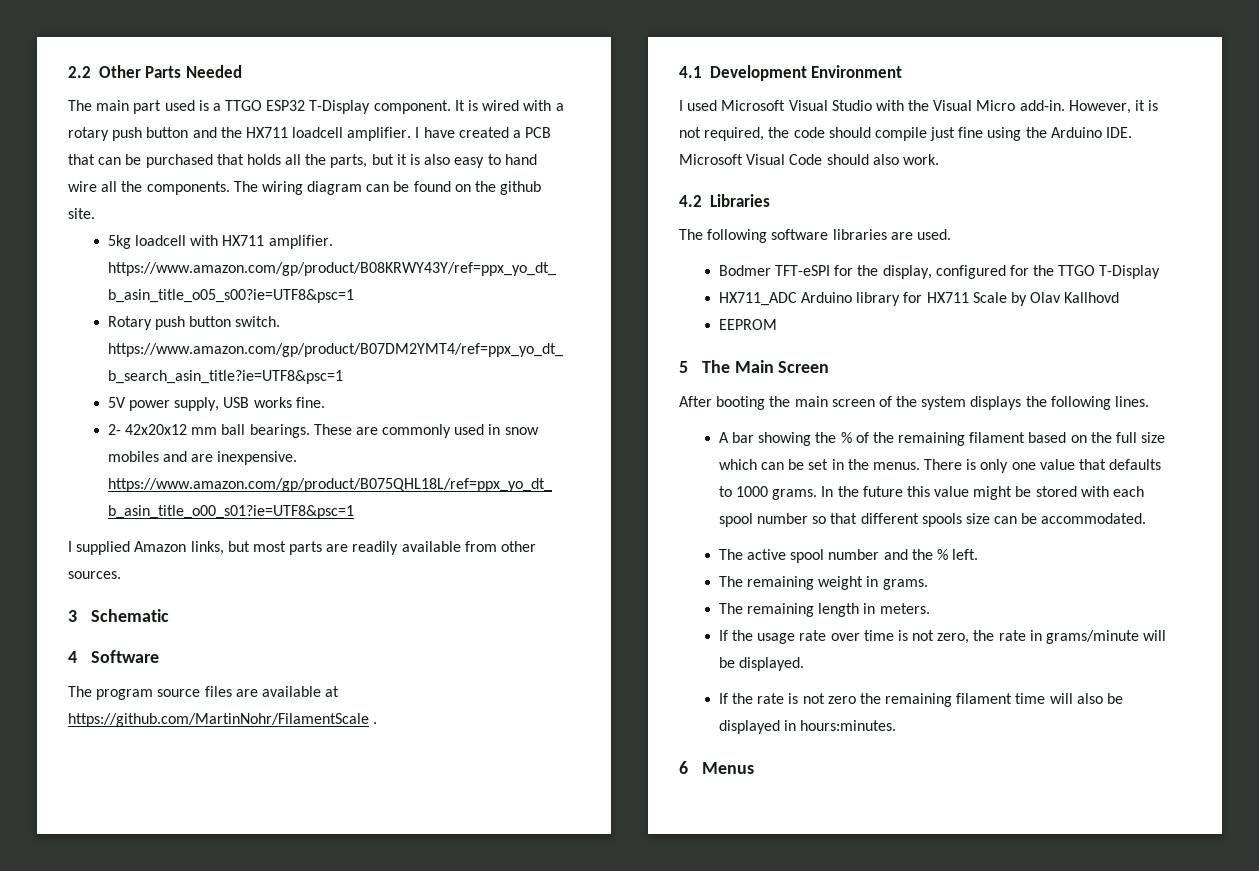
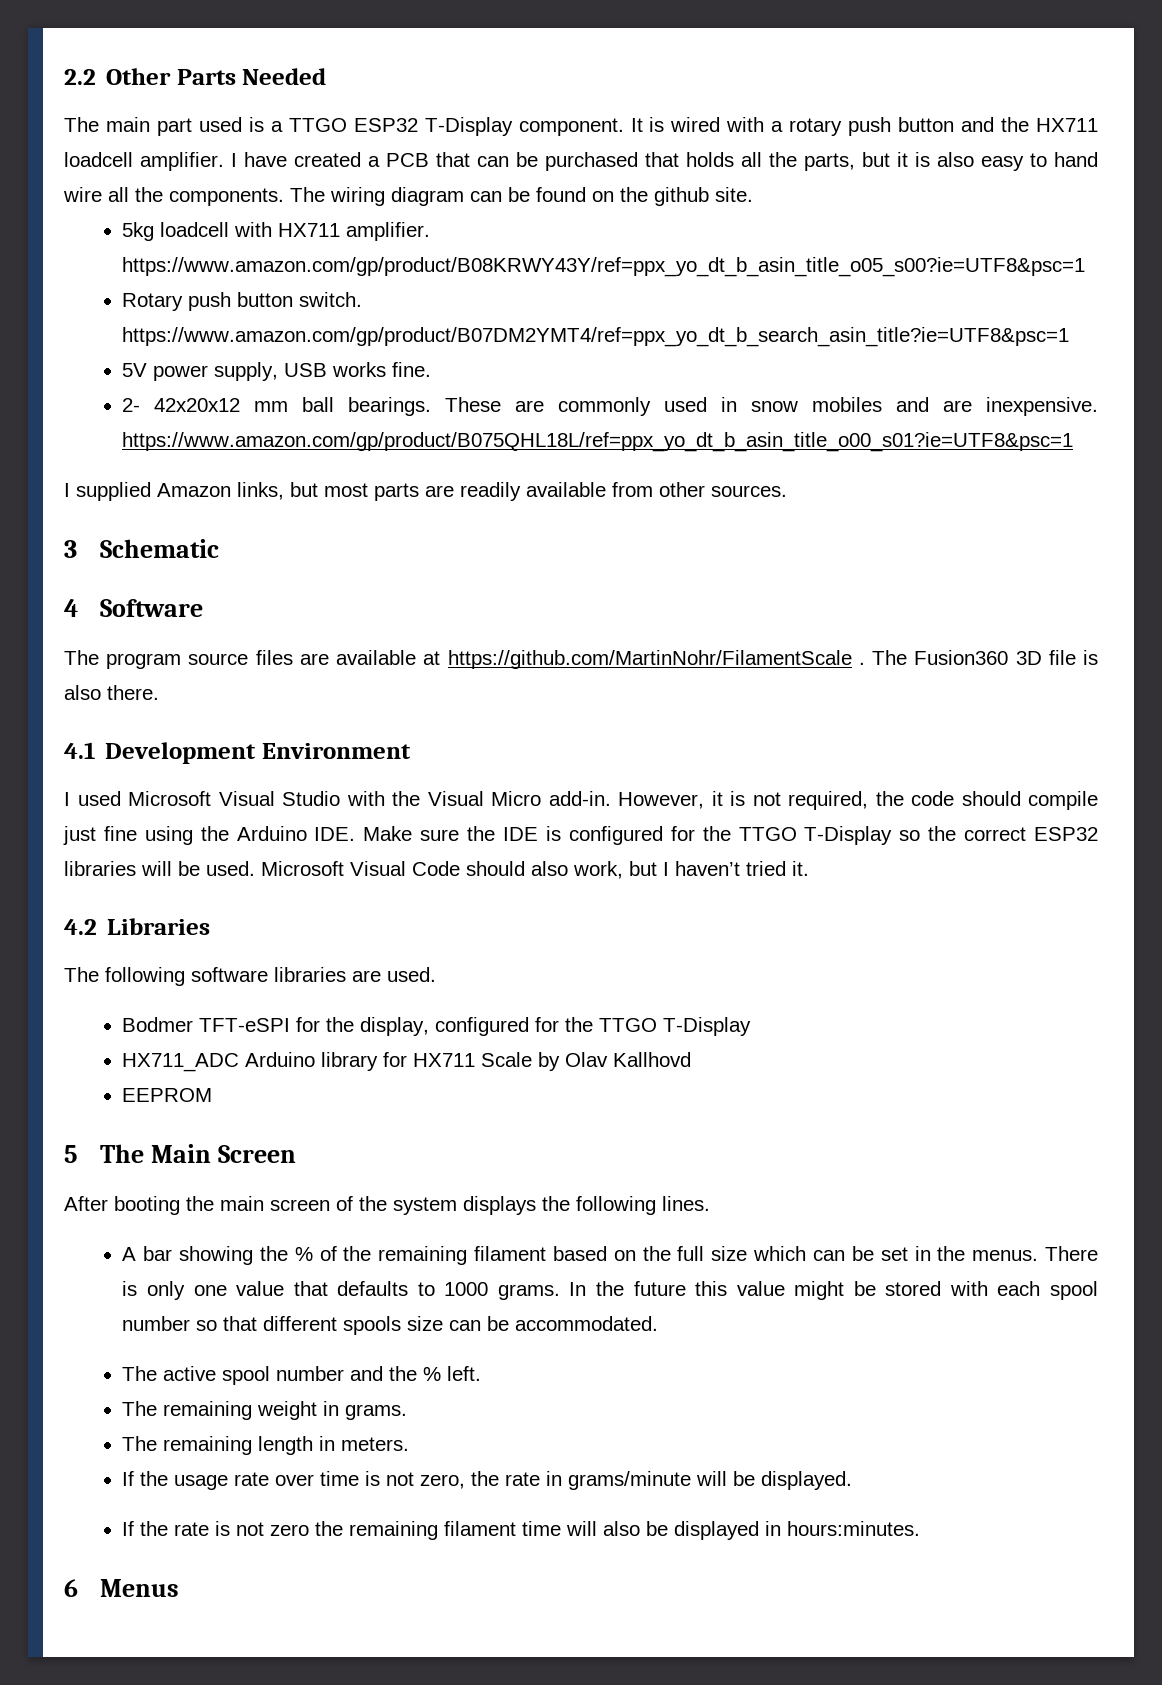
+ The Fusion360 3D file is also there.
- However, it is not required, the code should compile just fine using the Arduino IDE. Microsoft Visual Code should also work.
+ However, it is not required, the code should compile just fine using the Arduino IDE. Make sure the IDE is configured for the TTGO T-Display so the correct ESP32 libraries will be used. Microsoft Visual Code should also work, but I haven’t tried it.

